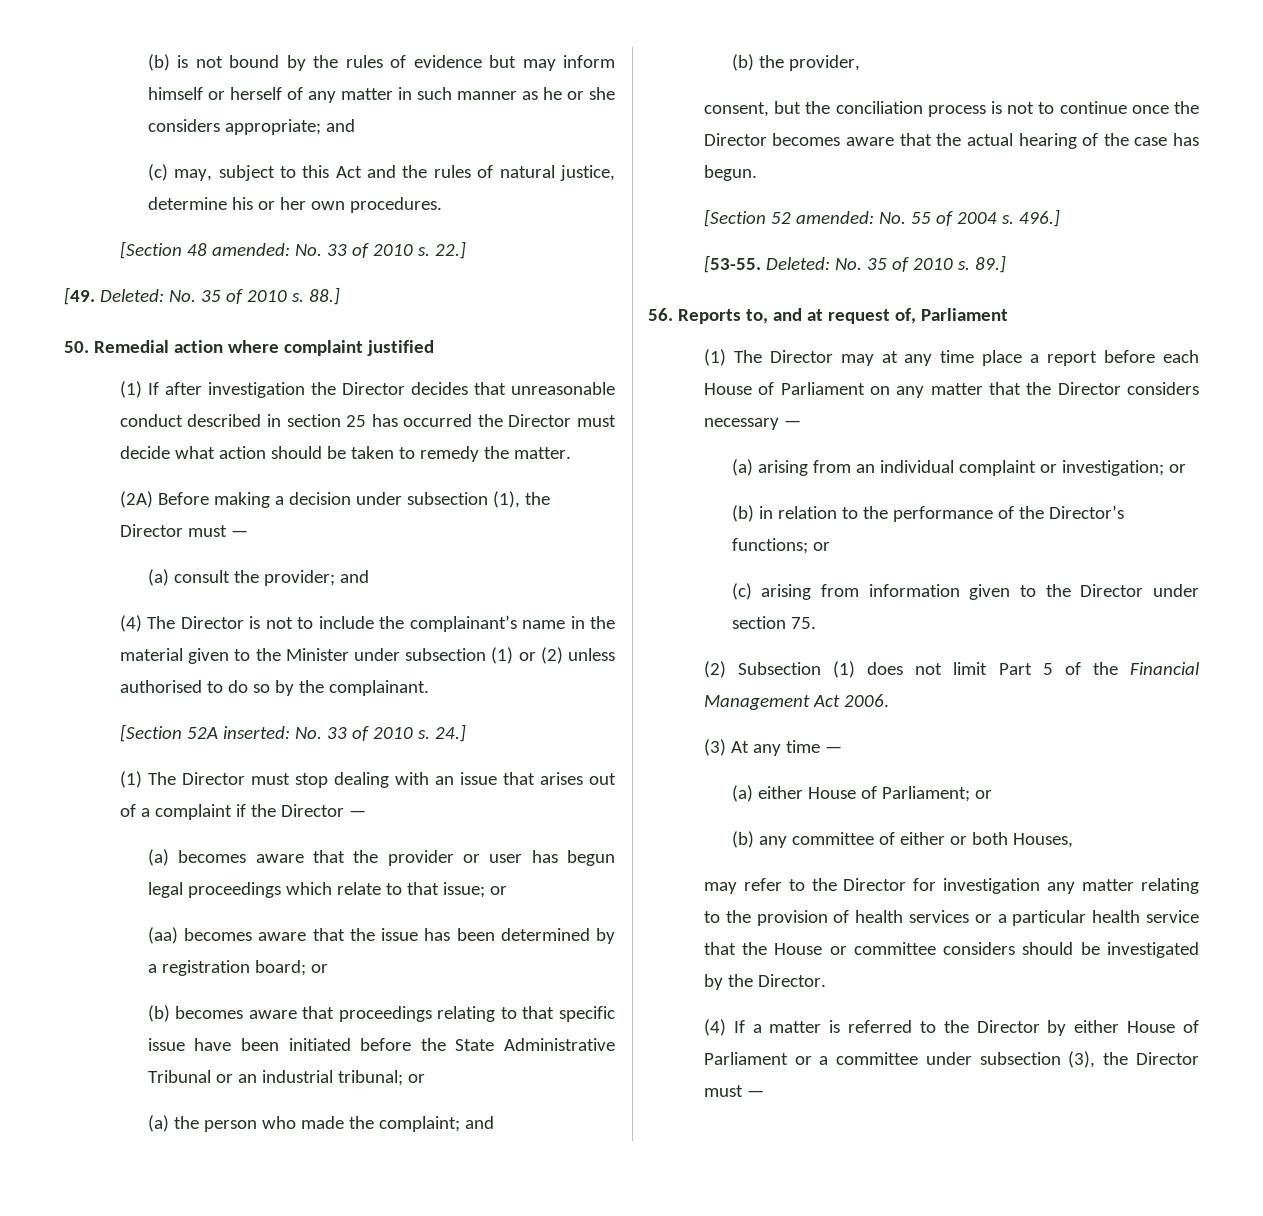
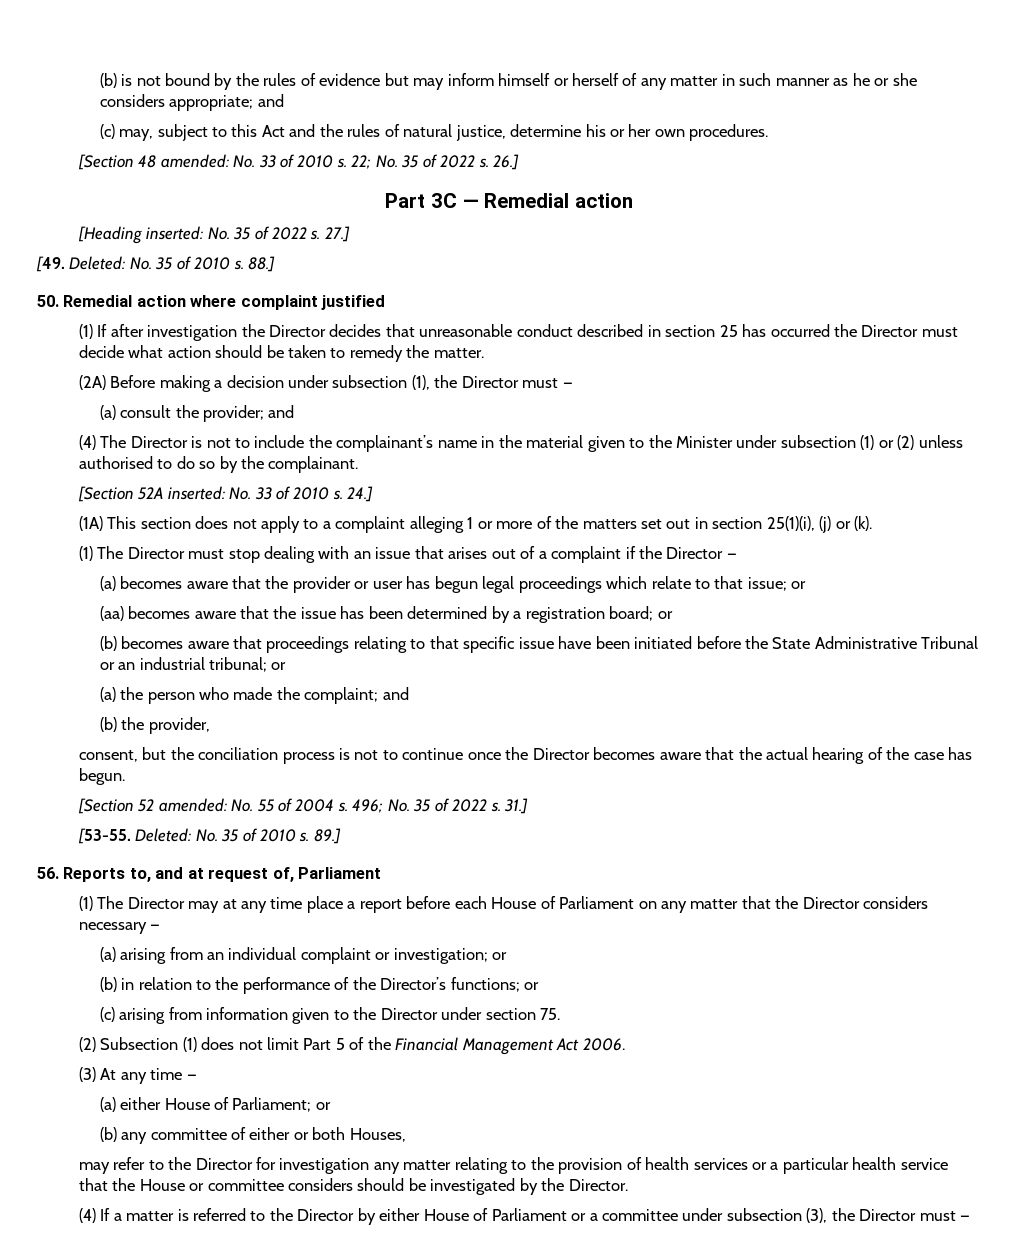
- 22.]
+ 22; No. 35 of 2022 s. 26.]
+ Part 3C — Remedial action
+ [Heading inserted: No. 35 of 2022 s. 27.]
+ (1A) This section does not apply to a complaint alleging 1 or more of the matters set out in section 25(1)(i), (j) or (k).
- 496.]
+ 496; No. 35 of 2022 s. 31.]

